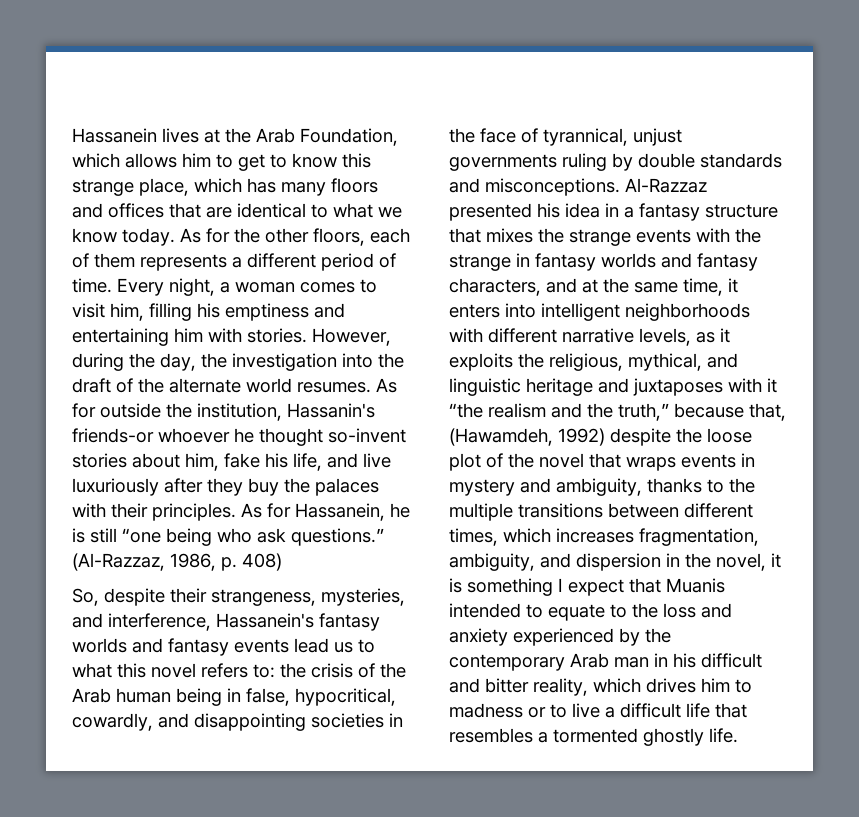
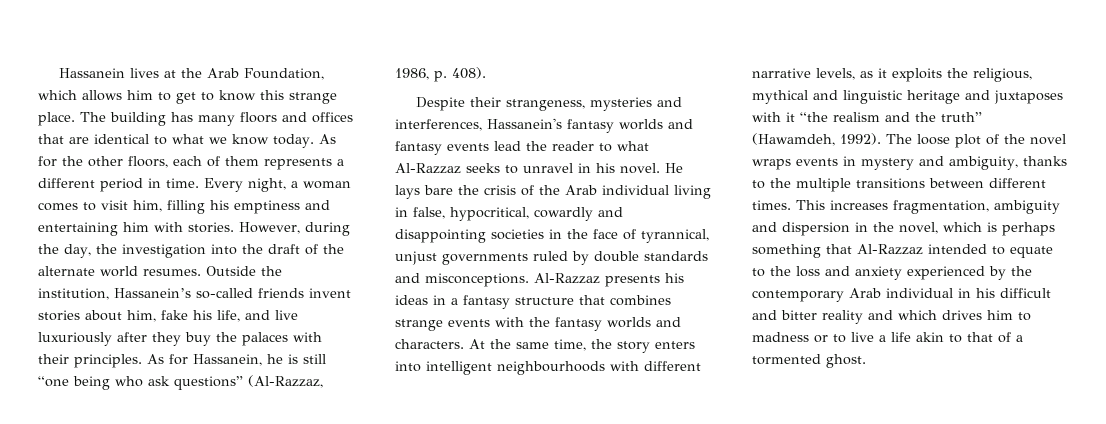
- Hassanein lives at the Arab Foundation, which allows him to get to know this strange place, which has many floors and offices that are identical to what we know today.
+ Hassanein lives at the Arab Foundation, which allows him to get to know this strange place. The building has many floors and offices that are identical to what we know today.
- As for the other floors, each of them represents a different period of time.
+ As for the other floors, each of them represents a different period in time.
- As for outside the institution, Hassanin's friends-or whoever he thought so-invent stories about him, fake his life, and live luxuriously after they buy the palaces with their principles.
+ Outside the institution, Hassanein’s so-called friends invent stories about him, fake his life, and live luxuriously after they buy the palaces with their principles.
- As for Hassanein, he is still “one being who ask questions.” (Al-Razzaz, 1986, p. 408)
- So, despite their strangeness, mysteries, and interference, Hassanein's fantasy worlds and fantasy events lead us to what this novel refers to: the crisis of the Arab human being in false, hypocritical, cowardly, and disappointing societies in the face of tyrannical, unjust governments ruling by double standards and misconceptions.
+ As for Hassanein, he is still “one being who ask questions” (Al-Razzaz, 1986, p. 408).
+ Despite their strangeness, mysteries and interferences, Hassanein's fantasy worlds and fantasy events lead the reader to what Al-Razzaz seeks to unravel in his novel. He lays bare the crisis of the Arab individual living in false, hypocritical, cowardly and disappointing societies in the face of tyrannical, unjust governments ruled by double standards and misconceptions.
- Al-Razzaz presented his idea in a fantasy structure that mixes the strange events with the strange in fantasy worlds and fantasy characters, and at the same time, it enters into intelligent neighborhoods with different narrative levels, as it exploits the religious, mythical, and linguistic heritage and juxtaposes with it “the realism and the truth,” because that, (Hawamdeh, 1992) despite the loose plot of the novel that wraps events in mystery and ambiguity, thanks to the multiple transitions between different times, which increases fragmentation, ambiguity, and dispersion in the novel, it is something I expect that Muanis intended to equate to the loss and anxiety experienced by the contemporary Arab man in his difficult and bitter reality, which drives him to madness or to live a difficult life that resembles a tormented ghostly life.
+ Al-Razzaz presents his ideas in a fantasy structure that combines strange events with the fantasy worlds and characters. At the same time, the story enters into intelligent neighbourhoods with different narrative levels, as it exploits the religious, mythical and linguistic heritage and juxtaposes with it “the realism and the truth” (Hawamdeh, 1992). The loose plot of the novel wraps events in mystery and ambiguity, thanks to the multiple transitions between different times. This increases fragmentation, ambiguity and dispersion in the novel, which is perhaps something that Al-Razzaz intended to equate to the loss and anxiety experienced by the contemporary Arab individual in his difficult and bitter reality and which drives him to madness or to live a life akin to that of a tormented ghost.

